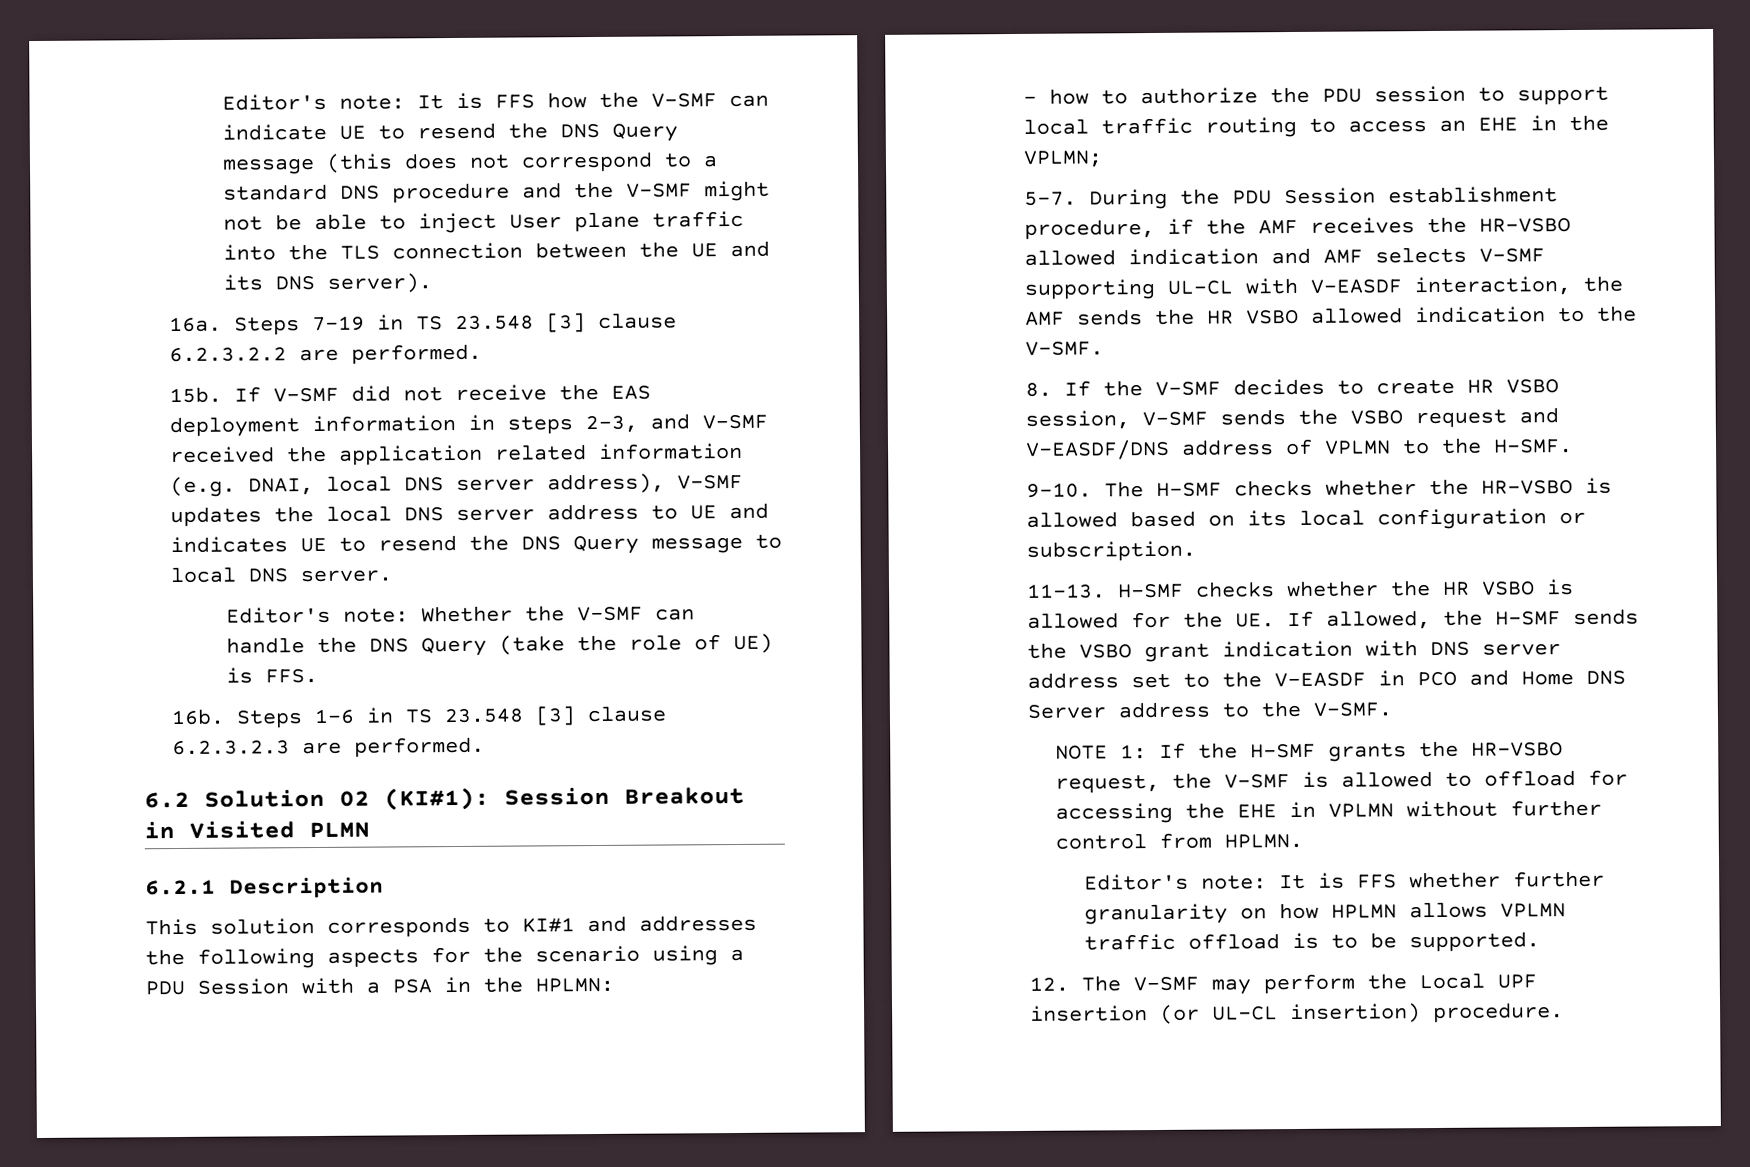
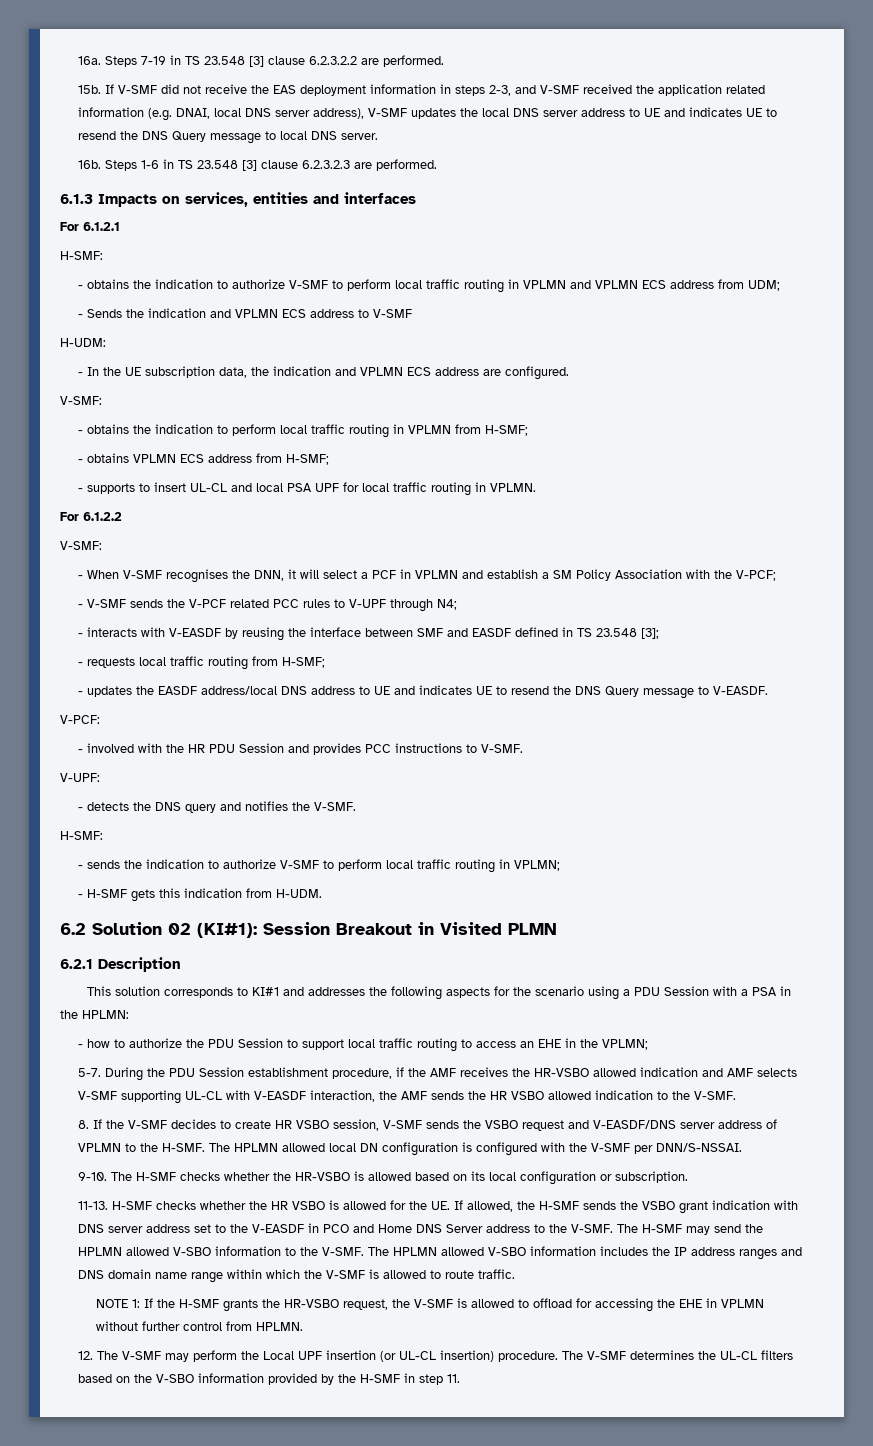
- Editor's note: It is FFS how the V-SMF can indicate UE to resend the DNS Query message (this does not correspond to a standard DNS procedure and the V-SMF might not be able to inject User plane traffic into the TLS connection between the UE and its DNS server).
- Editor's note: Whether the V-SMF can handle the DNS Query (take the role of UE) is FFS.
+ 6.1.3 Impacts on services, entities and interfaces
+ For 6.1.2.1
+ H-SMF:
+ - obtains the indication to authorize V-SMF to perform local traffic routing in VPLMN and VPLMN ECS address from UDM;
+ - Sends the indication and VPLMN ECS address to V-SMF
+ H-UDM:
+ - In the UE subscription data, the indication and VPLMN ECS address are configured.
+ V-SMF:
+ - obtains the indication to perform local traffic routing in VPLMN from H-SMF;
+ - obtains VPLMN ECS address from H-SMF;
+ - supports to insert UL-CL and local PSA UPF for local traffic routing in VPLMN.
+ For 6.1.2.2
+ V-SMF:
+ - When V-SMF recognises the DNN, it will select a PCF in VPLMN and establish a SM Policy Association with the V-PCF;
+ - V-SMF sends the V-PCF related PCC rules to V-UPF through N4;
+ - interacts with V-EASDF by reusing the interface between SMF and EASDF defined in TS 23.548 [3];
+ - requests local traffic routing from H-SMF;
+ - updates the EASDF address/local DNS address to UE and indicates UE to resend the DNS Query message to V-EASDF.
+ V-PCF:
+ - involved with the HR PDU Session and provides PCC instructions to V-SMF.
+ V-UPF:
+ - detects the DNS query and notifies the V-SMF.
+ H-SMF:
+ - sends the indication to authorize V-SMF to perform local traffic routing in VPLMN;
+ - H-SMF gets this indication from H-UDM.
- - how to authorize the PDU session to support local traffic routing to access an EHE in the VPLMN;
+ - how to authorize the PDU Session to support local traffic routing to access an EHE in the VPLMN;
- 8. If the V-SMF decides to create HR VSBO session, V-SMF sends the VSBO request and V-EASDF/DNS address of VPLMN to the H-SMF.
+ 8. If the V-SMF decides to create HR VSBO session, V-SMF sends the VSBO request and V-EASDF/DNS server address of VPLMN to the H-SMF. The HPLMN allowed local DN configuration is configured with the V-SMF per DNN/S-NSSAI.
+ The H-SMF may send the HPLMN allowed V-SBO information to the V-SMF. The HPLMN allowed V-SBO information includes the IP address ranges and DNS domain name range within which the V-SMF is allowed to route traffic.
- Editor's note: It is FFS whether further granularity on how HPLMN allows VPLMN traffic offload is to be supported.
+ The V-SMF determines the UL-CL filters based on the V-SBO information provided by the H-SMF in step 11.

